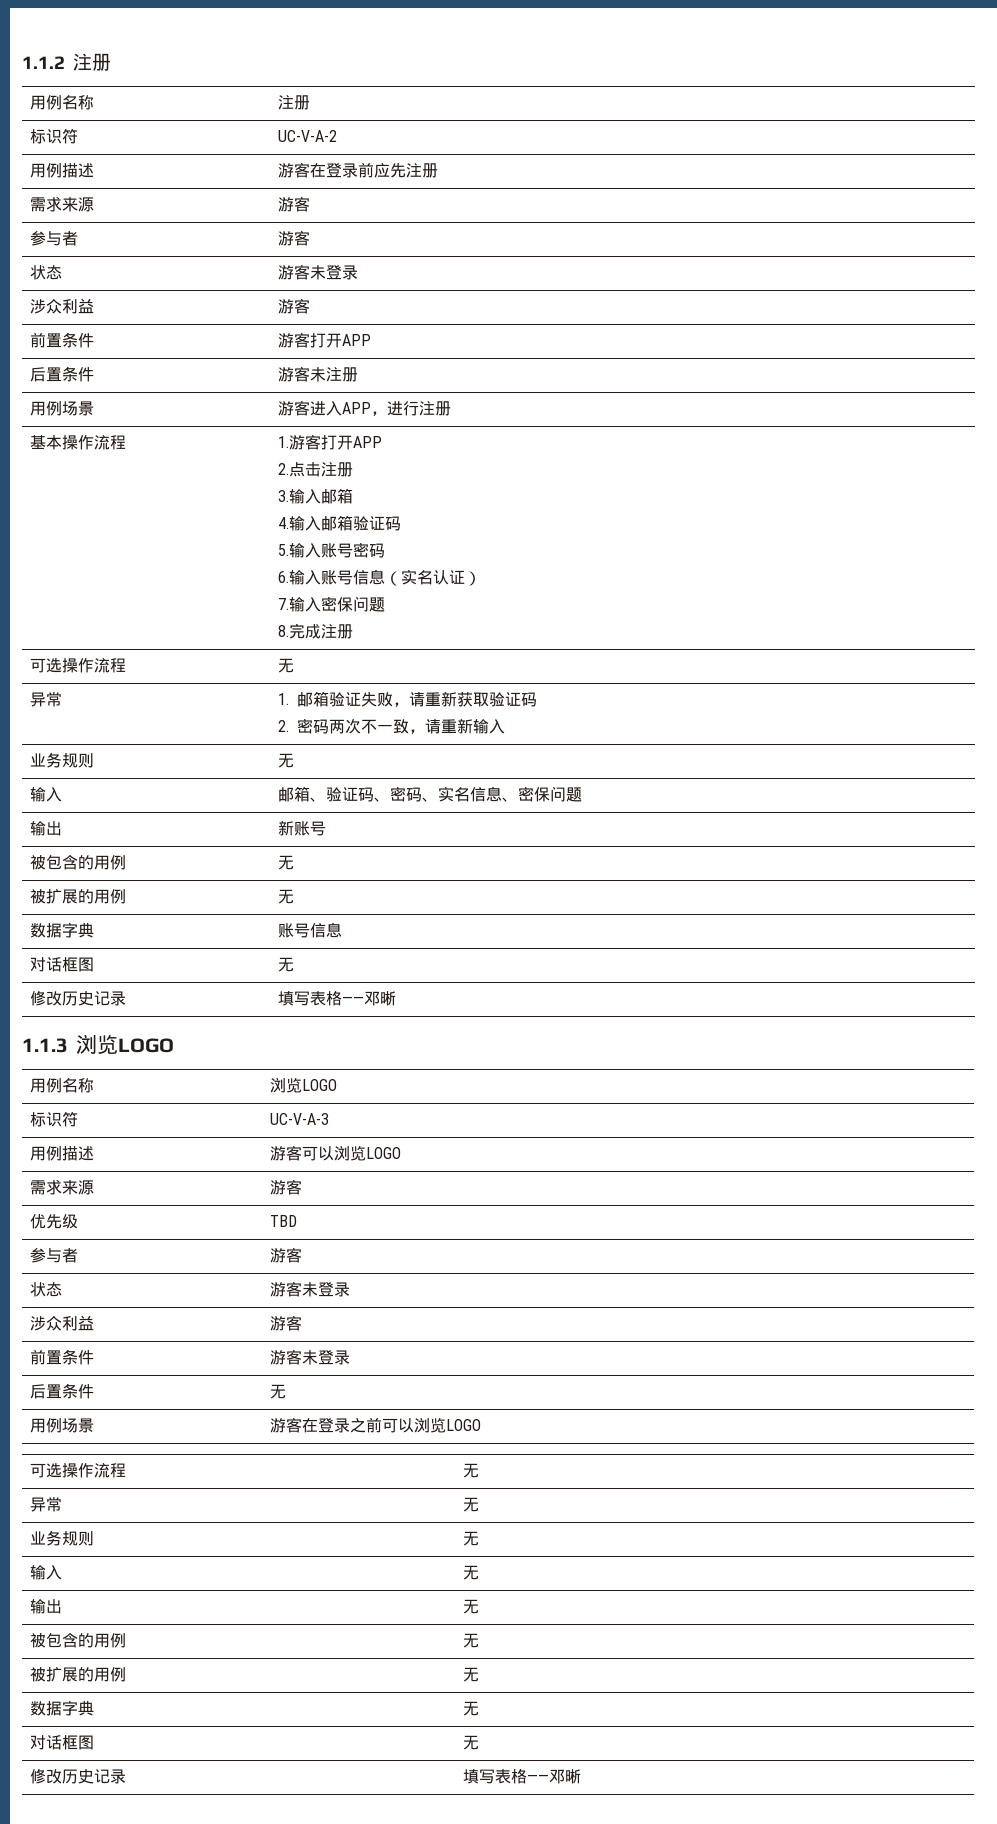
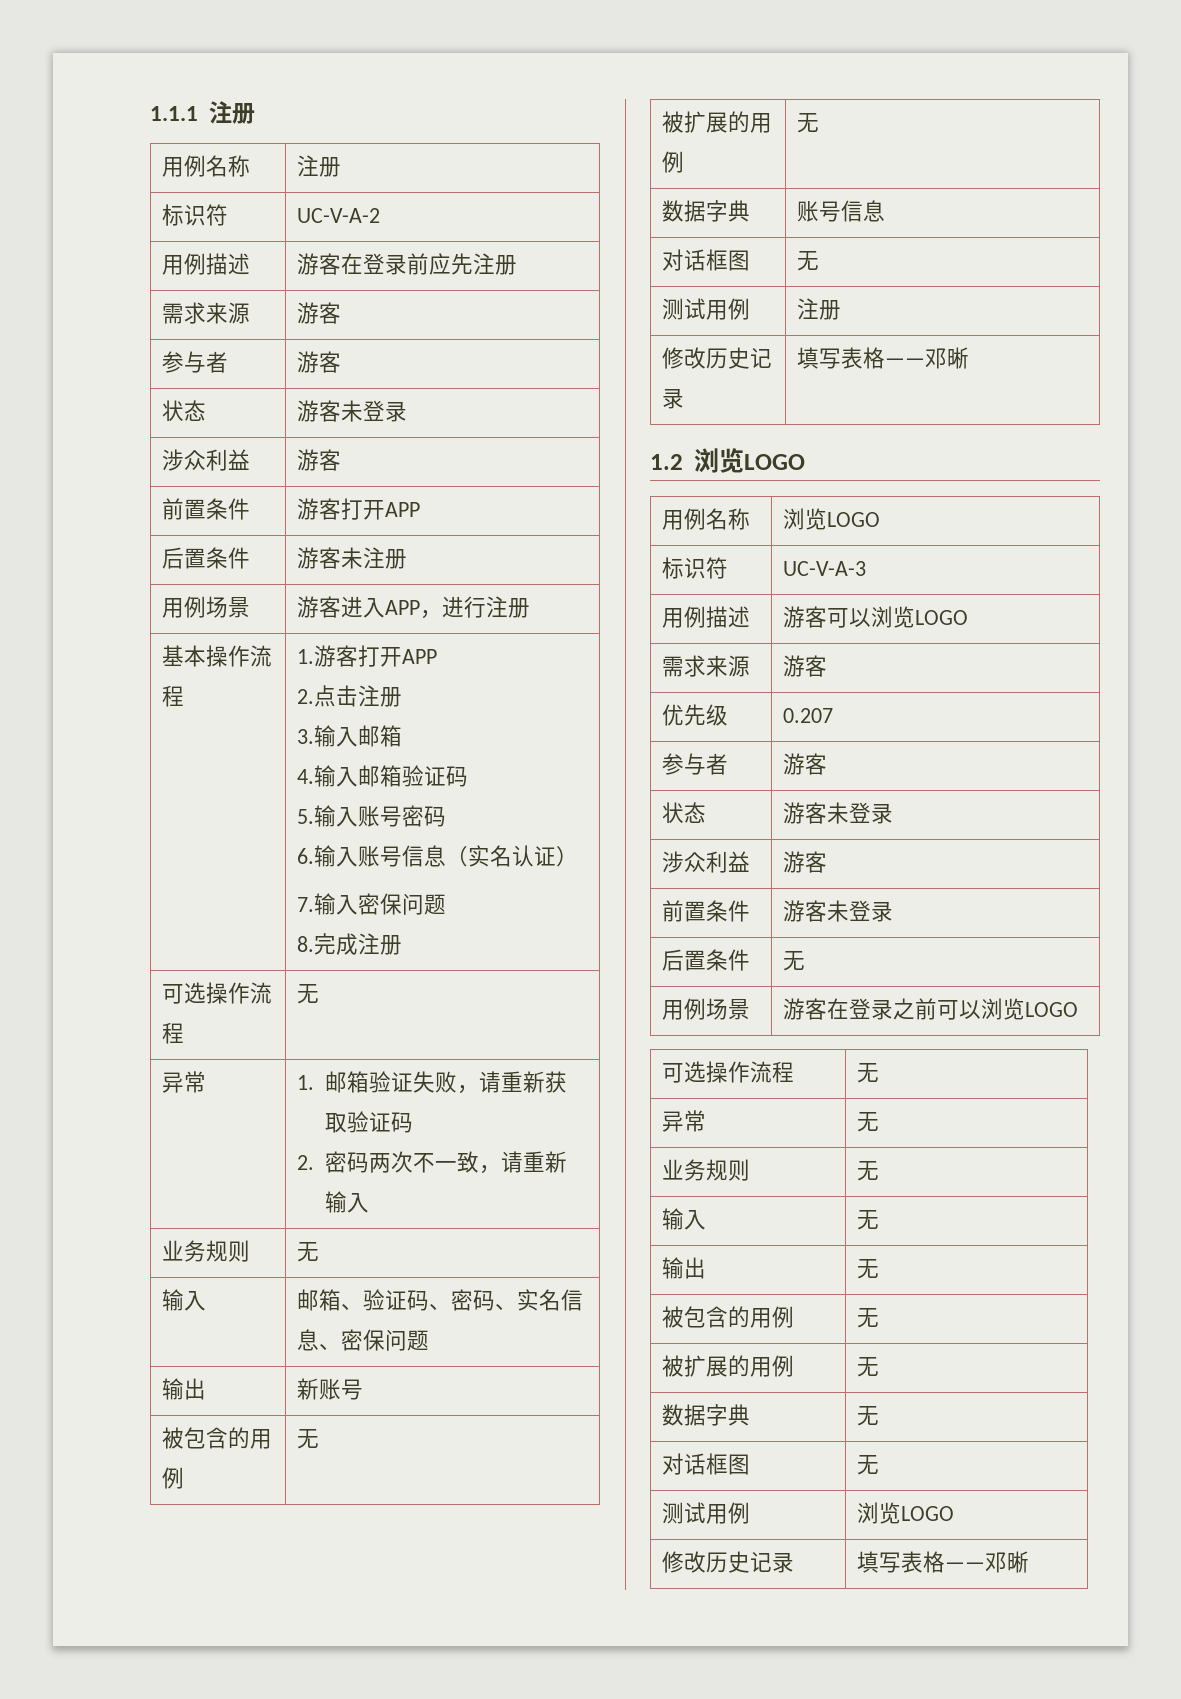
- 1.1.2注册
+ 1.1.1注册
+ 测试用例 | 注册
- 1.1.3浏览LOGO
+ 1.2浏览LOGO
- 优先级 | TBD
+ 优先级 | 0.207
+ 测试用例 | 浏览LOGO

